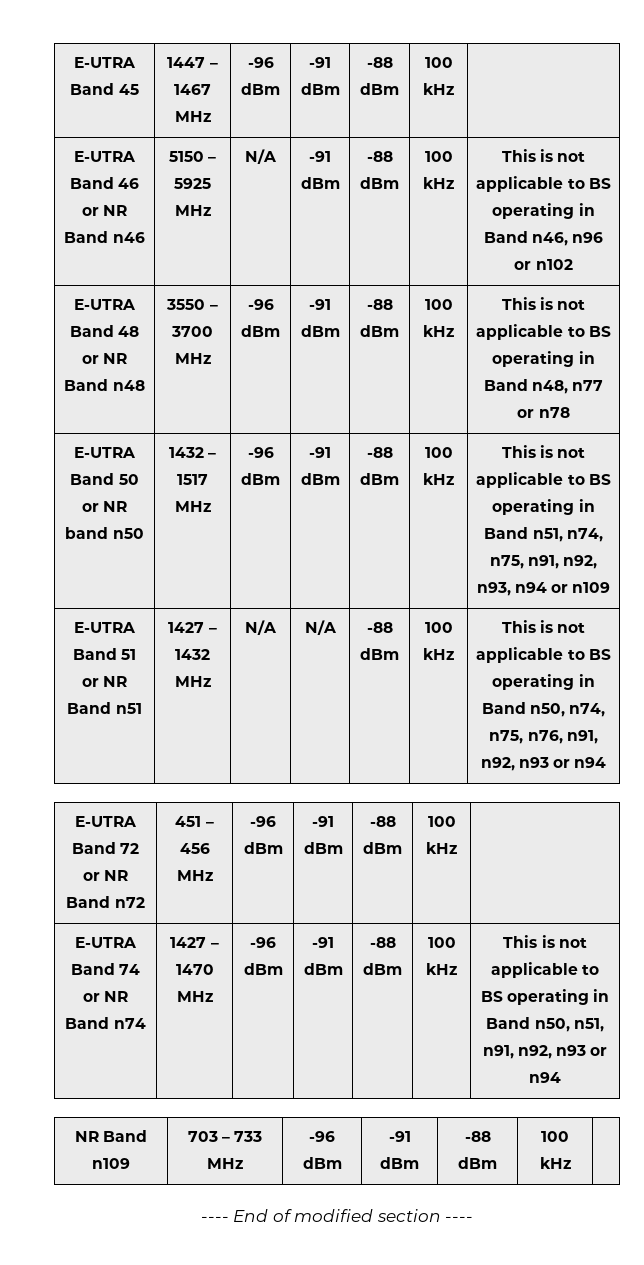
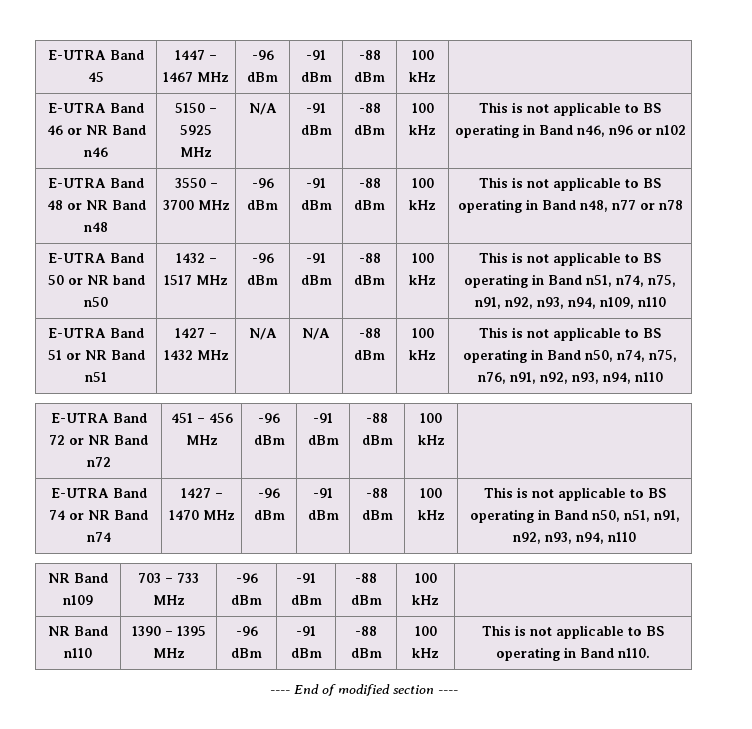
- E-UTRA Band 50 or NR band n50 | 1432 – 1517 MHz | -96 dBm | -91 dBm | -88 dBm | 100 kHz | This is not applicable to BS operating in Band n51, n74, n75, n91, n92, n93, n94 or n109
+ E-UTRA Band 50 or NR band n50 | 1432 – 1517 MHz | -96 dBm | -91 dBm | -88 dBm | 100 kHz | This is not applicable to BS operating in Band n51, n74, n75, n91, n92, n93, n94, n109, n110
- E-UTRA Band 51 or NR Band n51 | 1427 – 1432 MHz | N/A | N/A | -88 dBm | 100 kHz | This is not applicable to BS operating in Band n50, n74, n75, n76, n91, n92, n93 or n94
+ E-UTRA Band 51 or NR Band n51 | 1427 – 1432 MHz | N/A | N/A | -88 dBm | 100 kHz | This is not applicable to BS operating in Band n50, n74, n75, n76, n91, n92, n93, n94, n110
- E-UTRA Band 74 or NR Band n74 | 1427 – 1470 MHz | -96 dBm | -91 dBm | -88 dBm | 100 kHz | This is not applicable to BS operating in Band n50, n51, n91, n92, n93 or n94
+ E-UTRA Band 74 or NR Band n74 | 1427 – 1470 MHz | -96 dBm | -91 dBm | -88 dBm | 100 kHz | This is not applicable to BS operating in Band n50, n51, n91, n92, n93, n94, n110
+ NR Band n110 | 1390 – 1395 MHz | -96 dBm | -91 dBm | -88 dBm | 100 kHz | This is not applicable to BS operating in Band n110.

